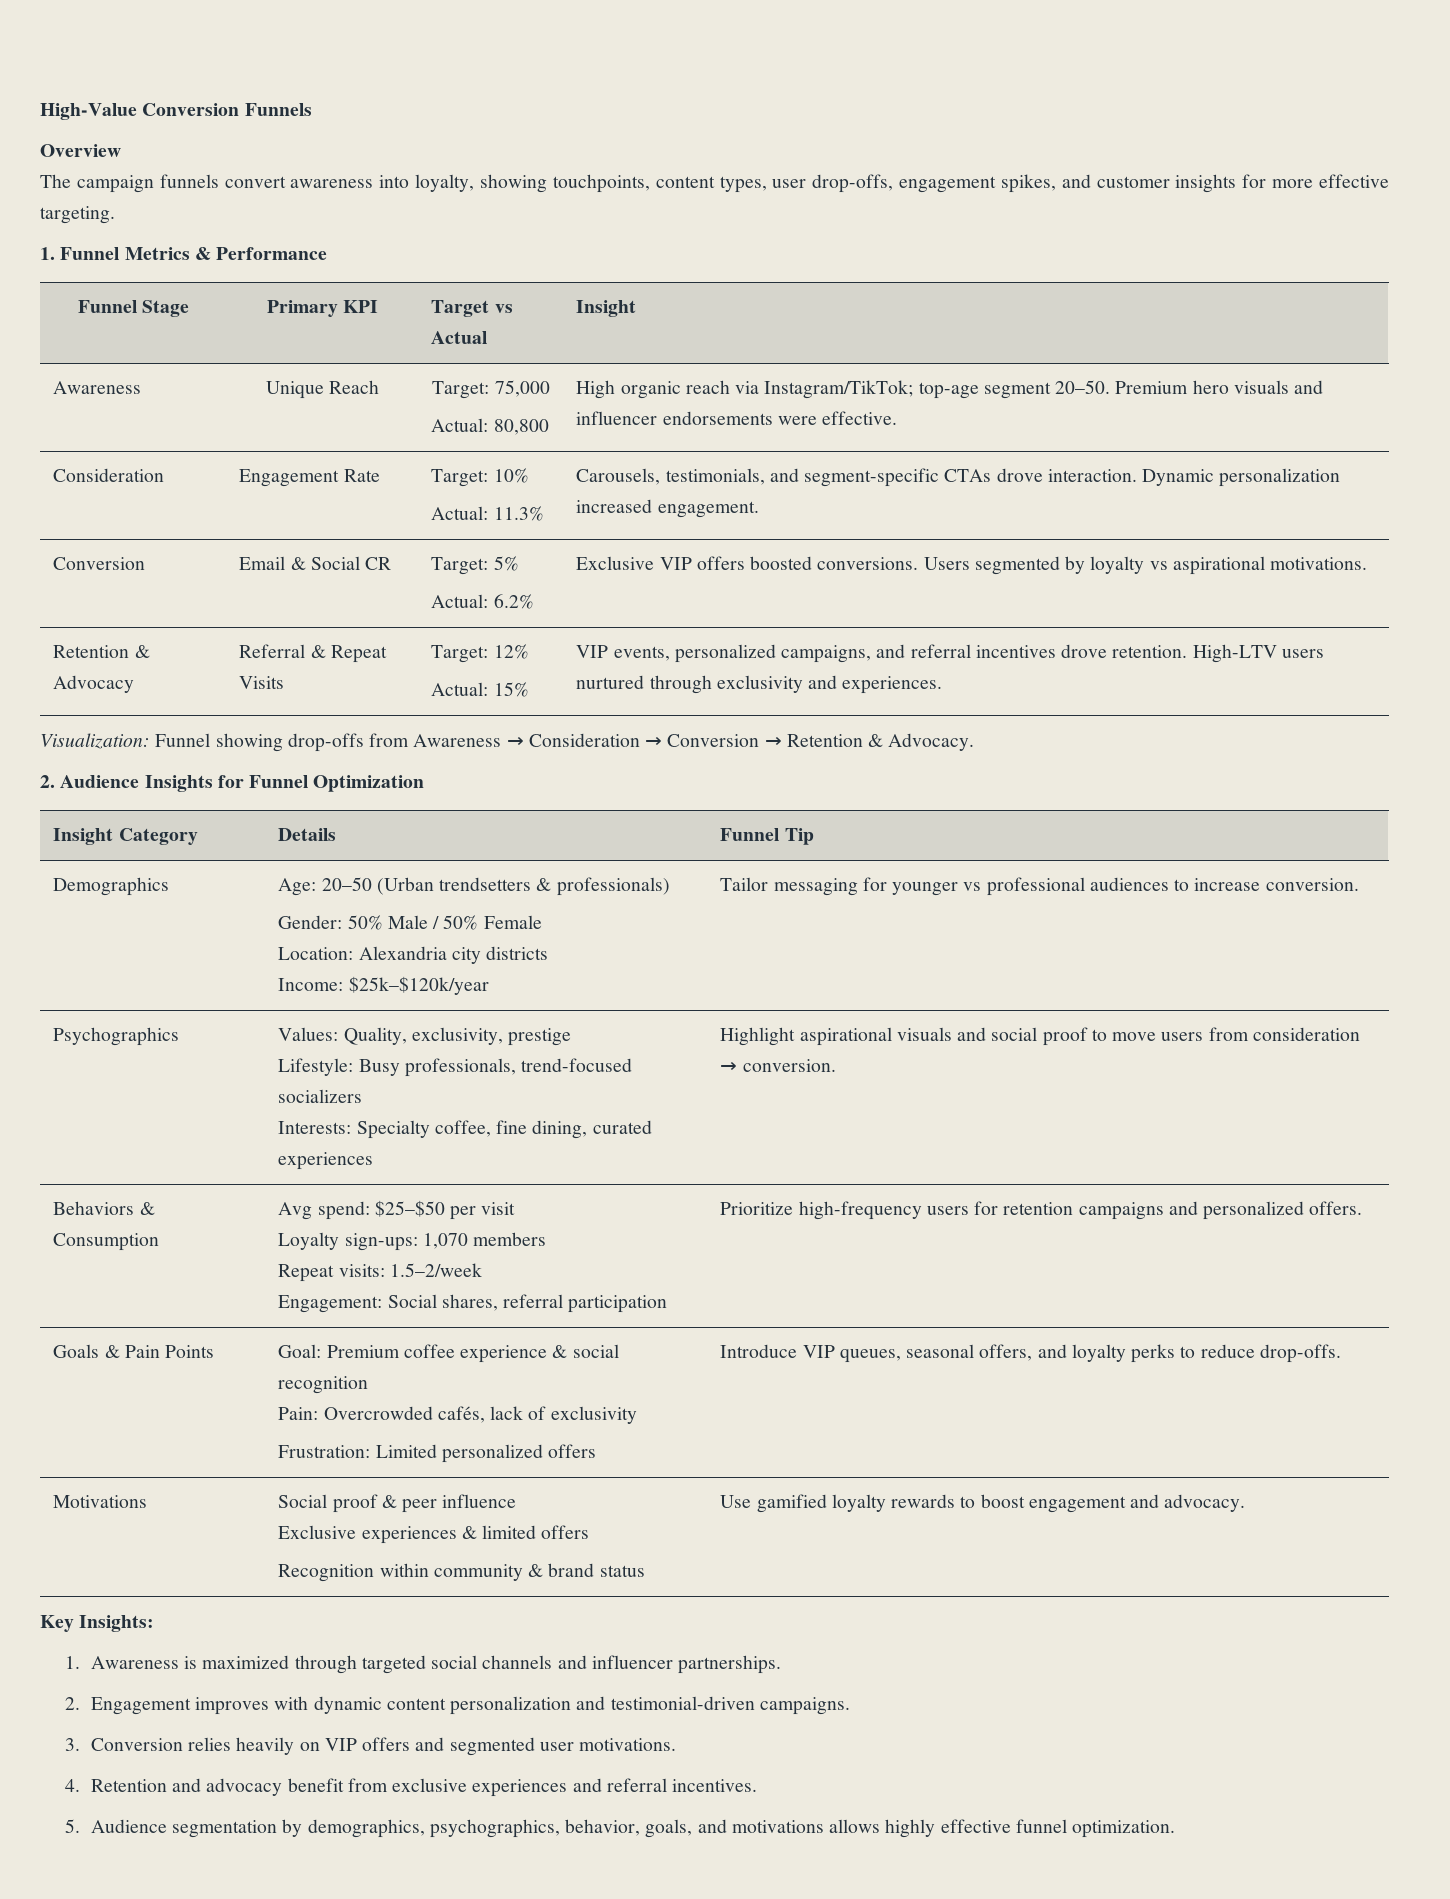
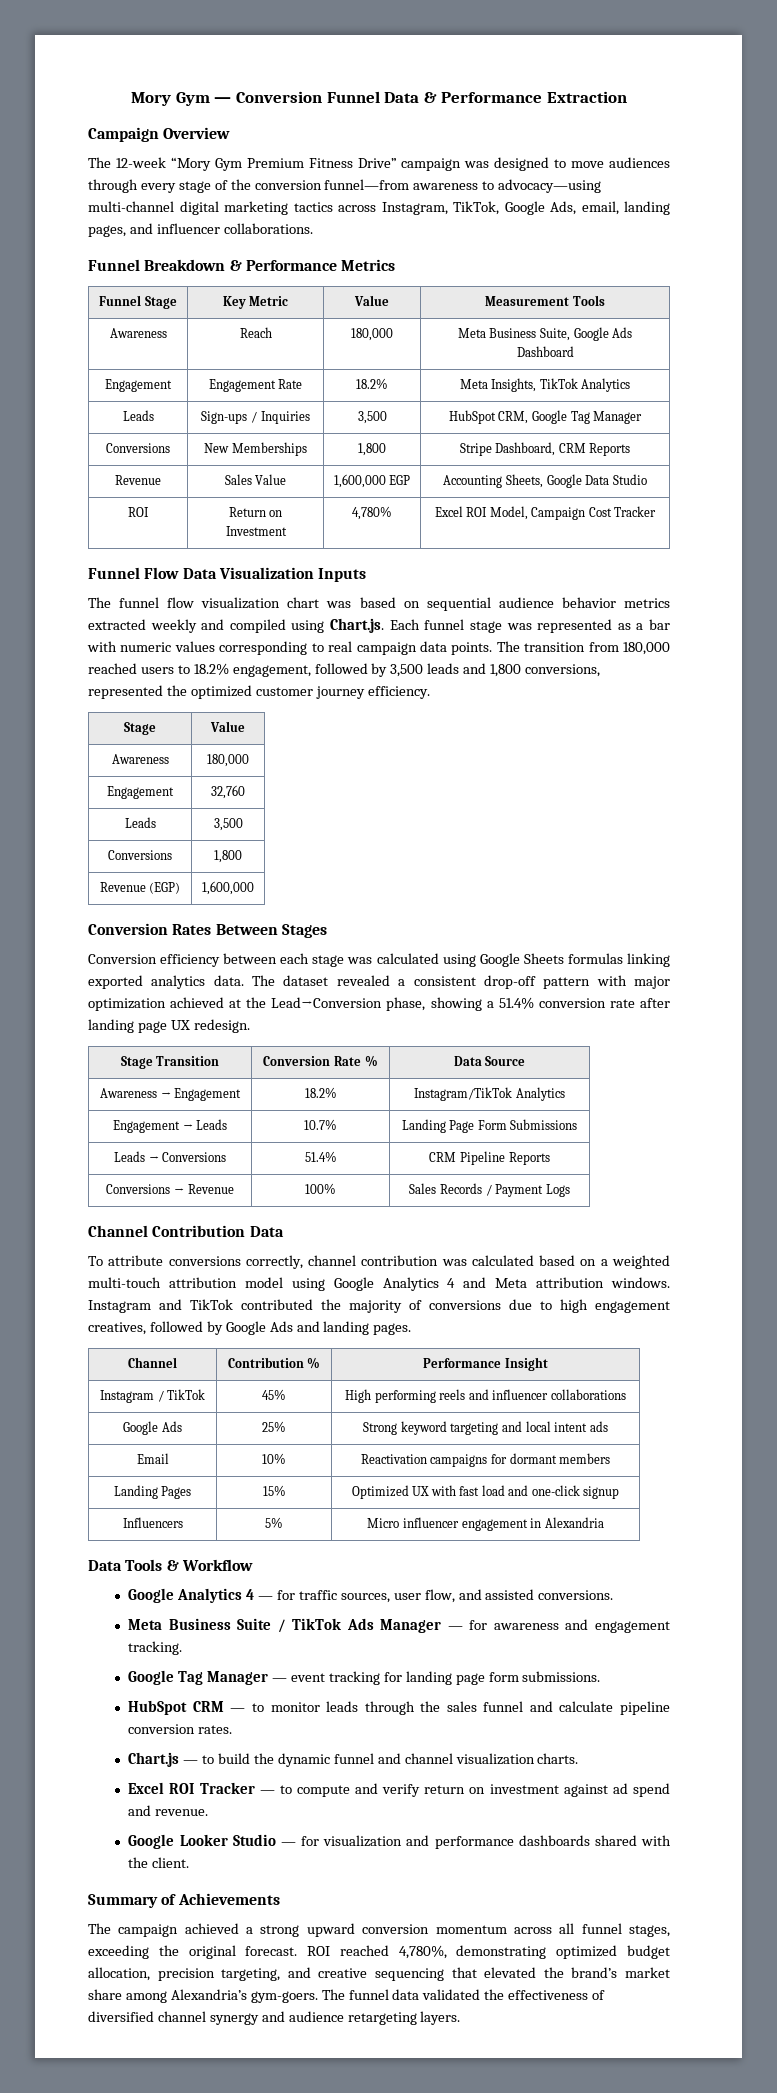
- High-Value Conversion Funnels
- Overview
- The campaign funnels convert awareness into loyalty, showing touchpoints, content types, user drop-offs, engagement spikes, and customer insights for more effective targeting.
- 1. Funnel Metrics & Performance
+ Mory Gym — Conversion Funnel Data & Performance Extraction
+ Campaign Overview
+ The 12-week “Mory Gym Premium Fitness Drive” campaign was designed to move audiences through every stage of the conversion funnel—from awareness to advocacy—using multi-channel digital marketing tactics across Instagram, TikTok, Google Ads, email, landing pages, and influencer collaborations.
+ Funnel Breakdown & Performance Metrics
- Funnel Stage | Primary KPI | Target vs Actual | Insight
- Awareness | Unique Reach | Target: 75,000
- Actual: 80,800 | High organic reach via Instagram/TikTok; top-age segment 20–50. Premium hero visuals and influencer endorsements were effective.
- Consideration | Engagement Rate | Target: 10%
- Actual: 11.3% | Carousels, testimonials, and segment-specific CTAs drove interaction. Dynamic personalization increased engagement.
- Conversion | Email & Social CR | Target: 5%
- Actual: 6.2% | Exclusive VIP offers boosted conversions. Users segmented by loyalty vs aspirational motivations.
- Retention & Advocacy | Referral & Repeat Visits | Target: 12%
- Actual: 15% | VIP events, personalized campaigns, and referral incentives drove retention. High-LTV users nurtured through exclusivity and experiences.
- Visualization: Funnel showing drop-offs from Awareness → Consideration → Conversion → Retention & Advocacy.
- 2. Audience Insights for Funnel Optimization
- Insight Category | Details | Funnel Tip
- Demographics | Age: 20–50 (Urban trendsetters & professionals)
- Gender: 50% Male / 50% Female
- Location: Alexandria city districts
- Income: $25k–$120k/year | Tailor messaging for younger vs professional audiences to increase conversion.
- Psychographics | Values: Quality, exclusivity, prestige
- Lifestyle: Busy professionals, trend-focused socializers
- Interests: Specialty coffee, fine dining, curated experiences | Highlight aspirational visuals and social proof to move users from consideration → conversion.
- Behaviors & Consumption | Avg spend: $25–$50 per visit
- Loyalty sign-ups: 1,070 members
- Repeat visits: 1.5–2/week
- Engagement: Social shares, referral participation | Prioritize high-frequency users for retention campaigns and personalized offers.
- Goals & Pain Points | Goal: Premium coffee experience & social recognition
- Pain: Overcrowded cafés, lack of exclusivity
- Frustration: Limited personalized offers | Introduce VIP queues, seasonal offers, and loyalty perks to reduce drop-offs.
- Motivations | Social proof & peer influence
- Exclusive experiences & limited offers
- Recognition within community & brand status | Use gamified loyalty rewards to boost engagement and advocacy.
- Key Insights:
- 1. Awareness is maximized through targeted social channels and influencer partnerships.
- 2. Engagement improves with dynamic content personalization and testimonial-driven campaigns.
- 3. Conversion relies heavily on VIP offers and segmented user motivations.
- 4. Retention and advocacy benefit from exclusive experiences and referral incentives.
- 5. Audience segmentation by demographics, psychographics, behavior, goals, and motivations allows highly effective funnel optimization.
+ Funnel Stage | Key Metric | Value | Measurement Tools
+ Awareness | Reach | 180,000 | Meta Business Suite, Google Ads Dashboard
+ Engagement | Engagement Rate | 18.2% | Meta Insights, TikTok Analytics
+ Leads | Sign-ups / Inquiries | 3,500 | HubSpot CRM, Google Tag Manager
+ Conversions | New Memberships | 1,800 | Stripe Dashboard, CRM Reports
+ Revenue | Sales Value | 1,600,000 EGP | Accounting Sheets, Google Data Studio
+ ROI | Return on Investment | 4,780% | Excel ROI Model, Campaign Cost Tracker
+ Funnel Flow Data Visualization Inputs
+ The funnel flow visualization chart was based on sequential audience behavior metrics extracted weekly and compiled using Chart.js. Each funnel stage was represented as a bar with numeric values corresponding to real campaign data points. The transition from 180,000 reached users to 18.2% engagement, followed by 3,500 leads and 1,800 conversions, represented the optimized customer journey efficiency.
+ Stage | Value
+ Awareness | 180,000
+ Engagement | 32,760
+ Leads | 3,500
+ Conversions | 1,800
+ Revenue (EGP) | 1,600,000
+ Conversion Rates Between Stages
+ Conversion efficiency between each stage was calculated using Google Sheets formulas linking exported analytics data. The dataset revealed a consistent drop-off pattern with major optimization achieved at the Lead→Conversion phase, showing a 51.4% conversion rate after landing page UX redesign.
+ Stage Transition | Conversion Rate % | Data Source
+ Awareness → Engagement | 18.2% | Instagram/TikTok Analytics
+ Engagement → Leads | 10.7% | Landing Page Form Submissions
+ Leads → Conversions | 51.4% | CRM Pipeline Reports
+ Conversions → Revenue | 100% | Sales Records / Payment Logs
+ Channel Contribution Data
+ To attribute conversions correctly, channel contribution was calculated based on a weighted multi-touch attribution model using Google Analytics 4 and Meta attribution windows. Instagram and TikTok contributed the majority of conversions due to high engagement creatives, followed by Google Ads and landing pages.
+ Channel | Contribution % | Performance Insight
+ Instagram / TikTok | 45% | High performing reels and influencer collaborations
+ Google Ads | 25% | Strong keyword targeting and local intent ads
+ Email | 10% | Reactivation campaigns for dormant members
+ Landing Pages | 15% | Optimized UX with fast load and one-click signup
+ Influencers | 5% | Micro influencer engagement in Alexandria
+ Data Tools & Workflow
+ Google Analytics 4 — for traffic sources, user flow, and assisted conversions.
+ Meta Business Suite / TikTok Ads Manager — for awareness and engagement tracking.
+ Google Tag Manager — event tracking for landing page form submissions.
+ HubSpot CRM — to monitor leads through the sales funnel and calculate pipeline conversion rates.
+ Chart.js — to build the dynamic funnel and channel visualization charts.
+ Excel ROI Tracker — to compute and verify return on investment against ad spend and revenue.
+ Google Looker Studio — for visualization and performance dashboards shared with the client.
+ Summary of Achievements
+ The campaign achieved a strong upward conversion momentum across all funnel stages, exceeding the original forecast. ROI reached 4,780%, demonstrating optimized budget allocation, precision targeting, and creative sequencing that elevated the brand’s market share among Alexandria’s gym-goers. The funnel data validated the effectiveness of diversified channel synergy and audience retargeting layers.

